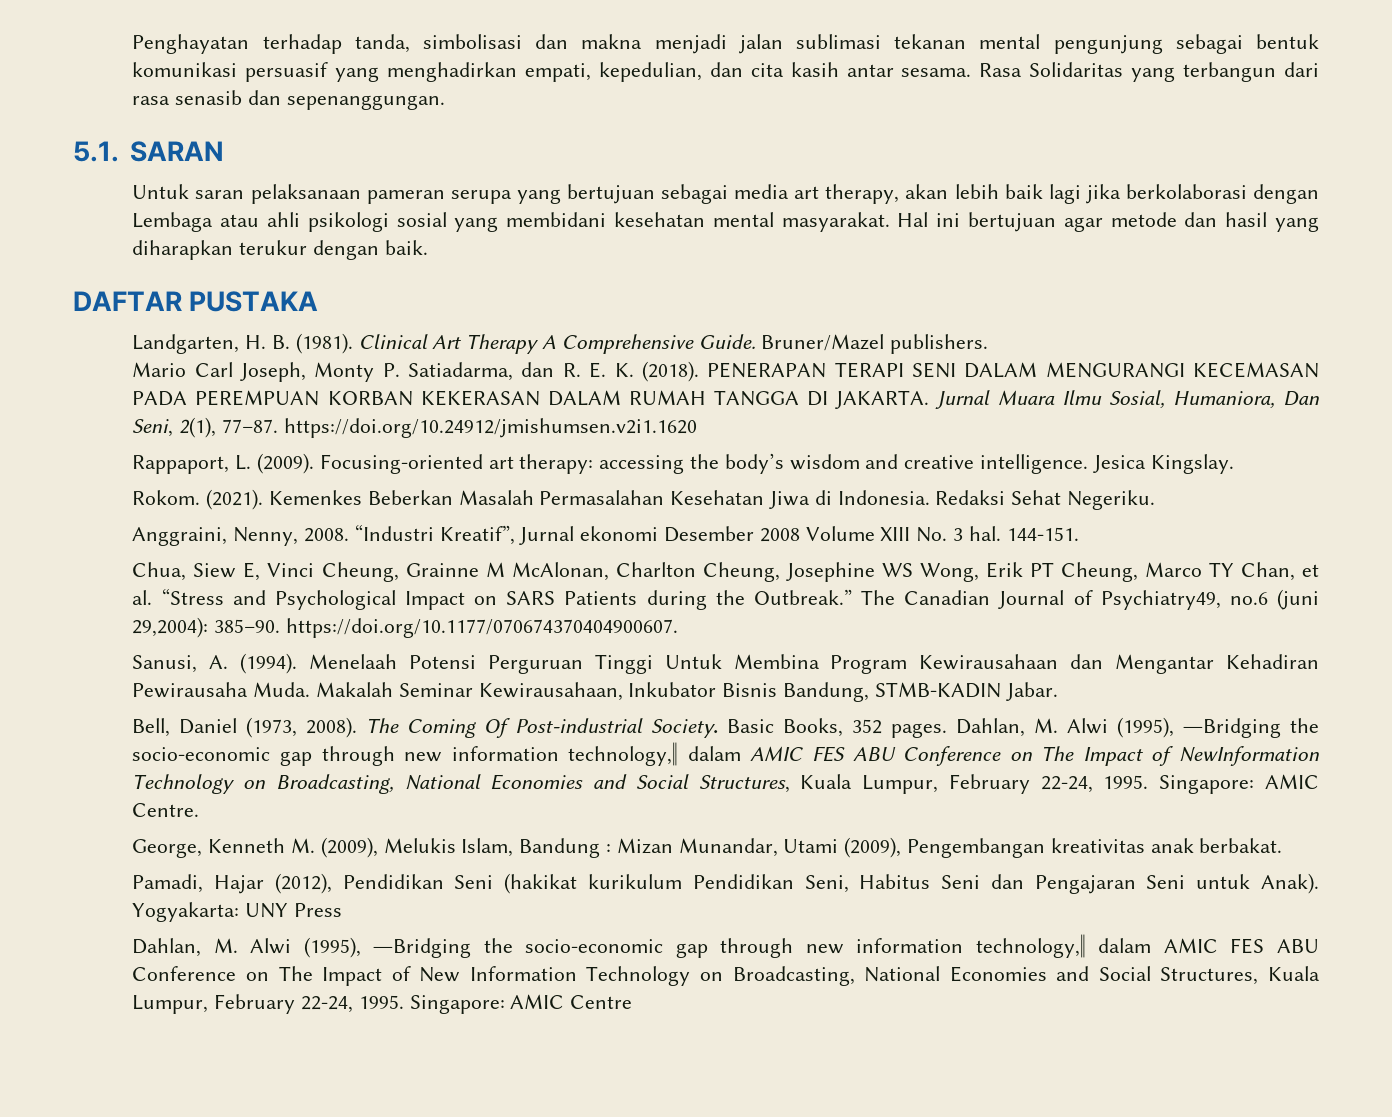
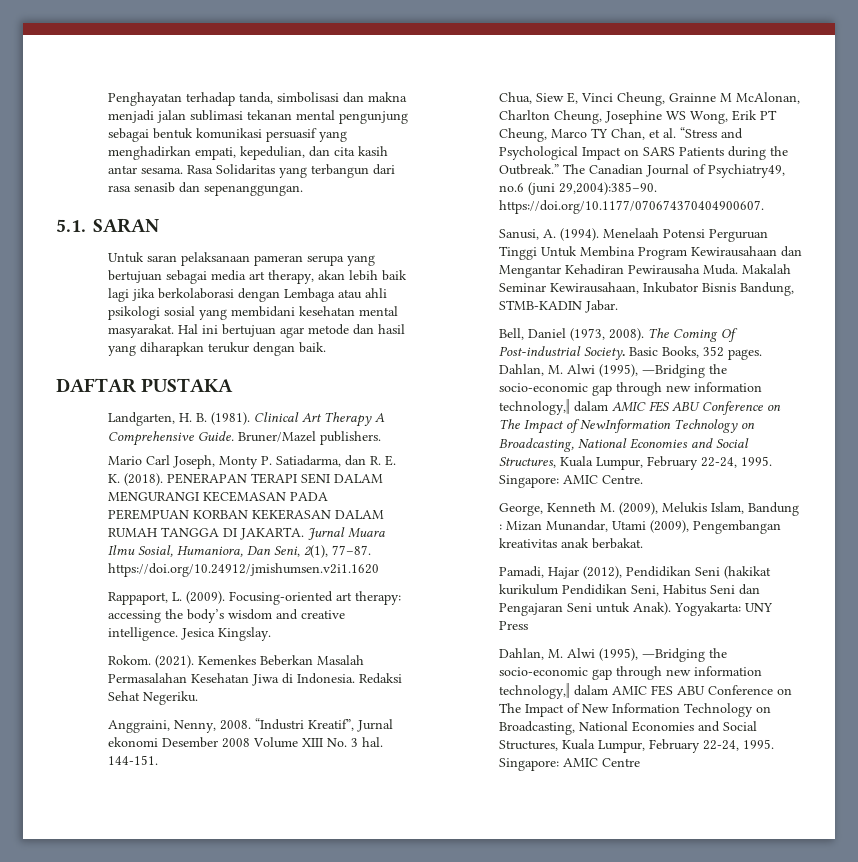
- The Canadian Journal of Psychiatry49, no.6 (juni 29,2004): 385–90. https://doi.org/10.1177/070674370404900607.
+ The Canadian Journal of Psychiatry49, no.6 (juni 29,2004):385–90. https://doi.org/10.1177/070674370404900607.

